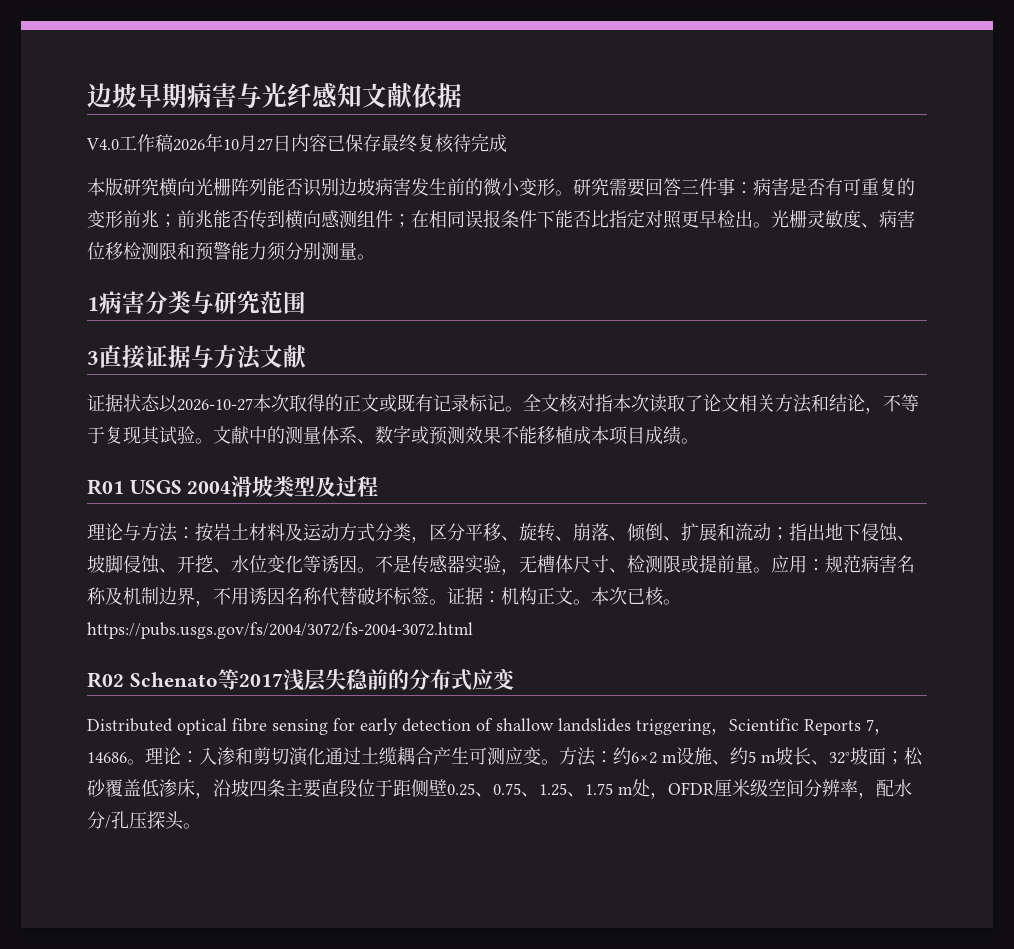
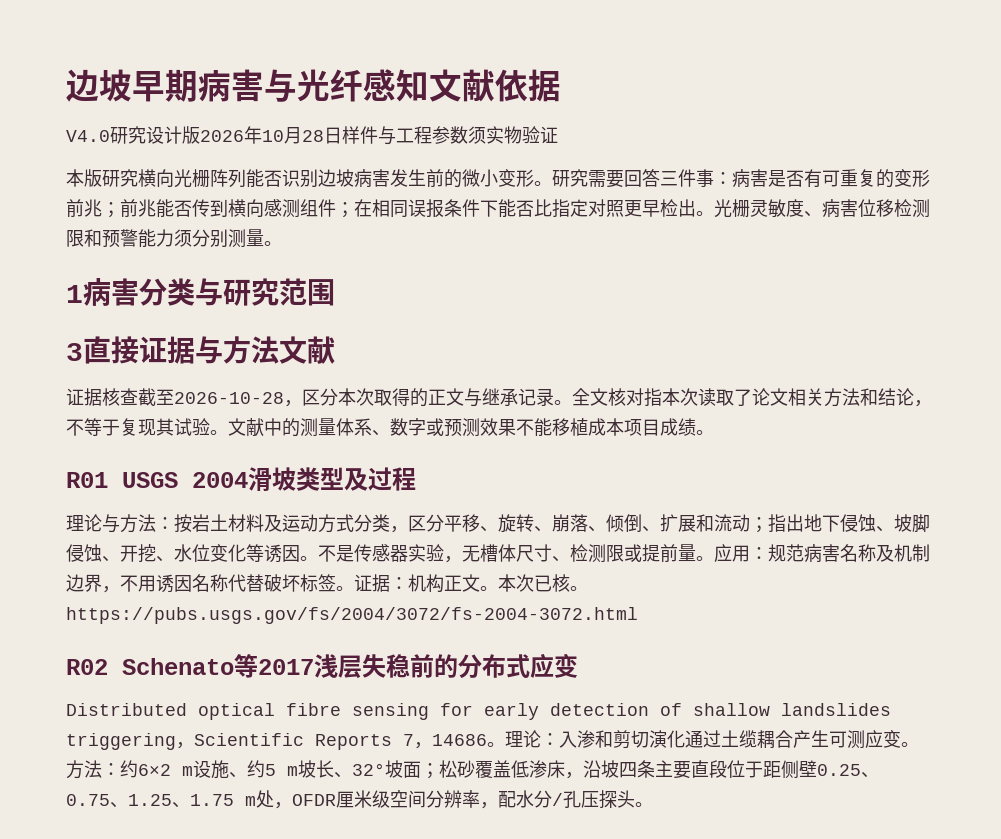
- V4.0工作稿2026年10月27日内容已保存最终复核待完成
+ V4.0研究设计版2026年10月28日样件与工程参数须实物验证
- 证据状态以2026-10-27本次取得的正文或既有记录标记。
+ 证据核查截至2026-10-28，区分本次取得的正文与继承记录。

